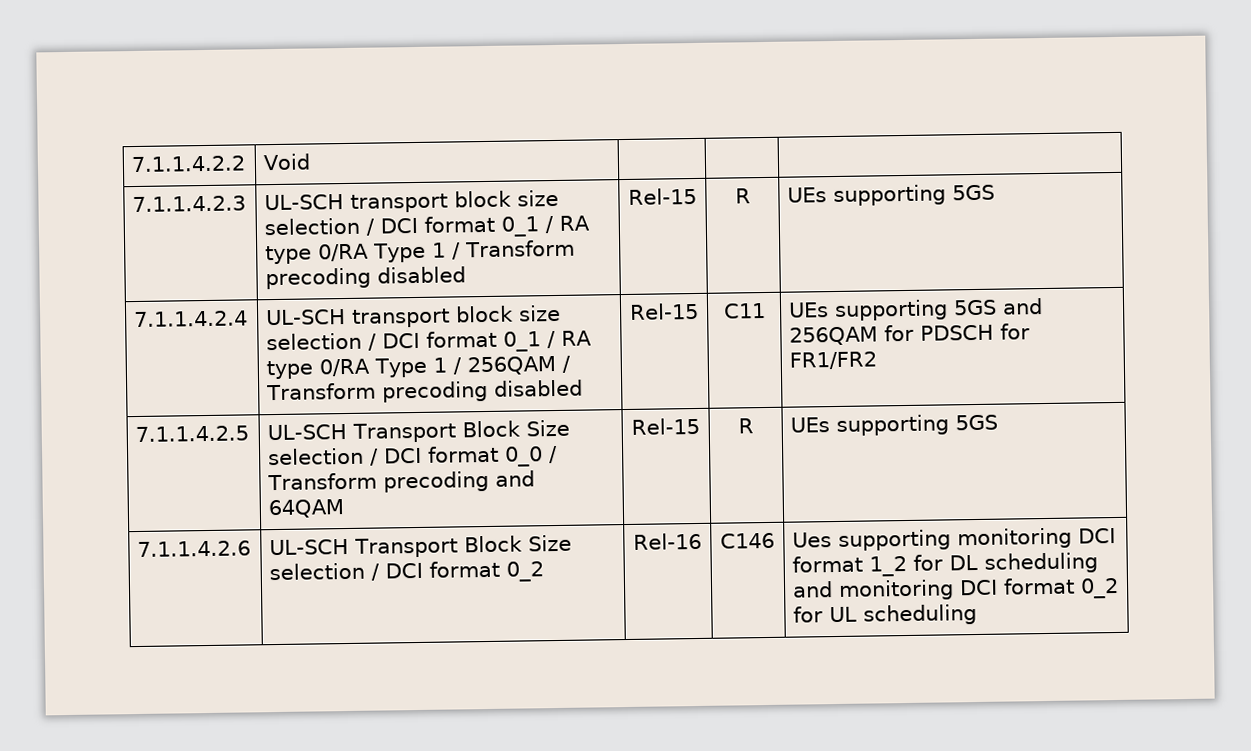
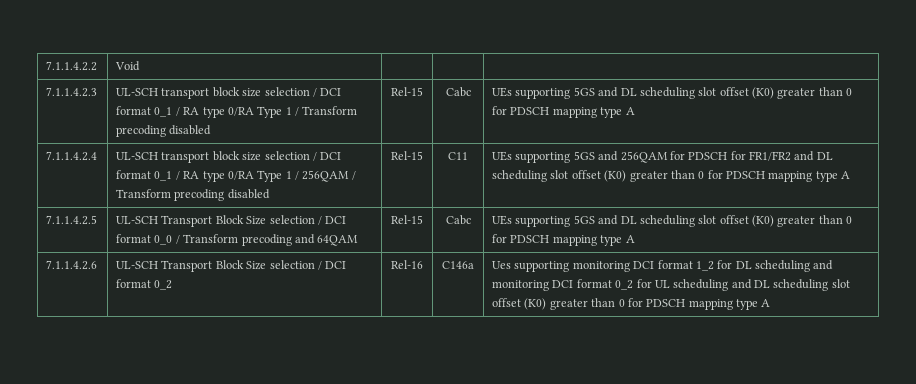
- 7.1.1.4.2.3 | UL-SCH transport block size selection / DCI format 0_1 / RA type 0/RA Type 1 / Transform precoding disabled | Rel-15 | R | UEs supporting 5GS
+ 7.1.1.4.2.3 | UL-SCH transport block size selection / DCI format 0_1 / RA type 0/RA Type 1 / Transform precoding disabled | Rel-15 | Cabc | UEs supporting 5GS and DL scheduling slot offset (K0) greater than 0 for PDSCH mapping type A
- UEs supporting 5GS and 256QAM for PDSCH for FR1/FR2
+ UEs supporting 5GS and 256QAM for PDSCH for FR1/FR2 and DL scheduling slot offset (K0) greater than 0 for PDSCH mapping type A
- 7.1.1.4.2.5 | UL-SCH Transport Block Size selection / DCI format 0_0 / Transform precoding and 64QAM | Rel-15 | R | UEs supporting 5GS
+ 7.1.1.4.2.5 | UL-SCH Transport Block Size selection / DCI format 0_0 / Transform precoding and 64QAM | Rel-15 | Cabc | UEs supporting 5GS and DL scheduling slot offset (K0) greater than 0 for PDSCH mapping type A
- C146
+ C146a
- Ues supporting monitoring DCI format 1_2 for DL scheduling and monitoring DCI format 0_2 for UL scheduling
+ Ues supporting monitoring DCI format 1_2 for DL scheduling and monitoring DCI format 0_2 for UL scheduling and DL scheduling slot offset (K0) greater than 0 for PDSCH mapping type A

